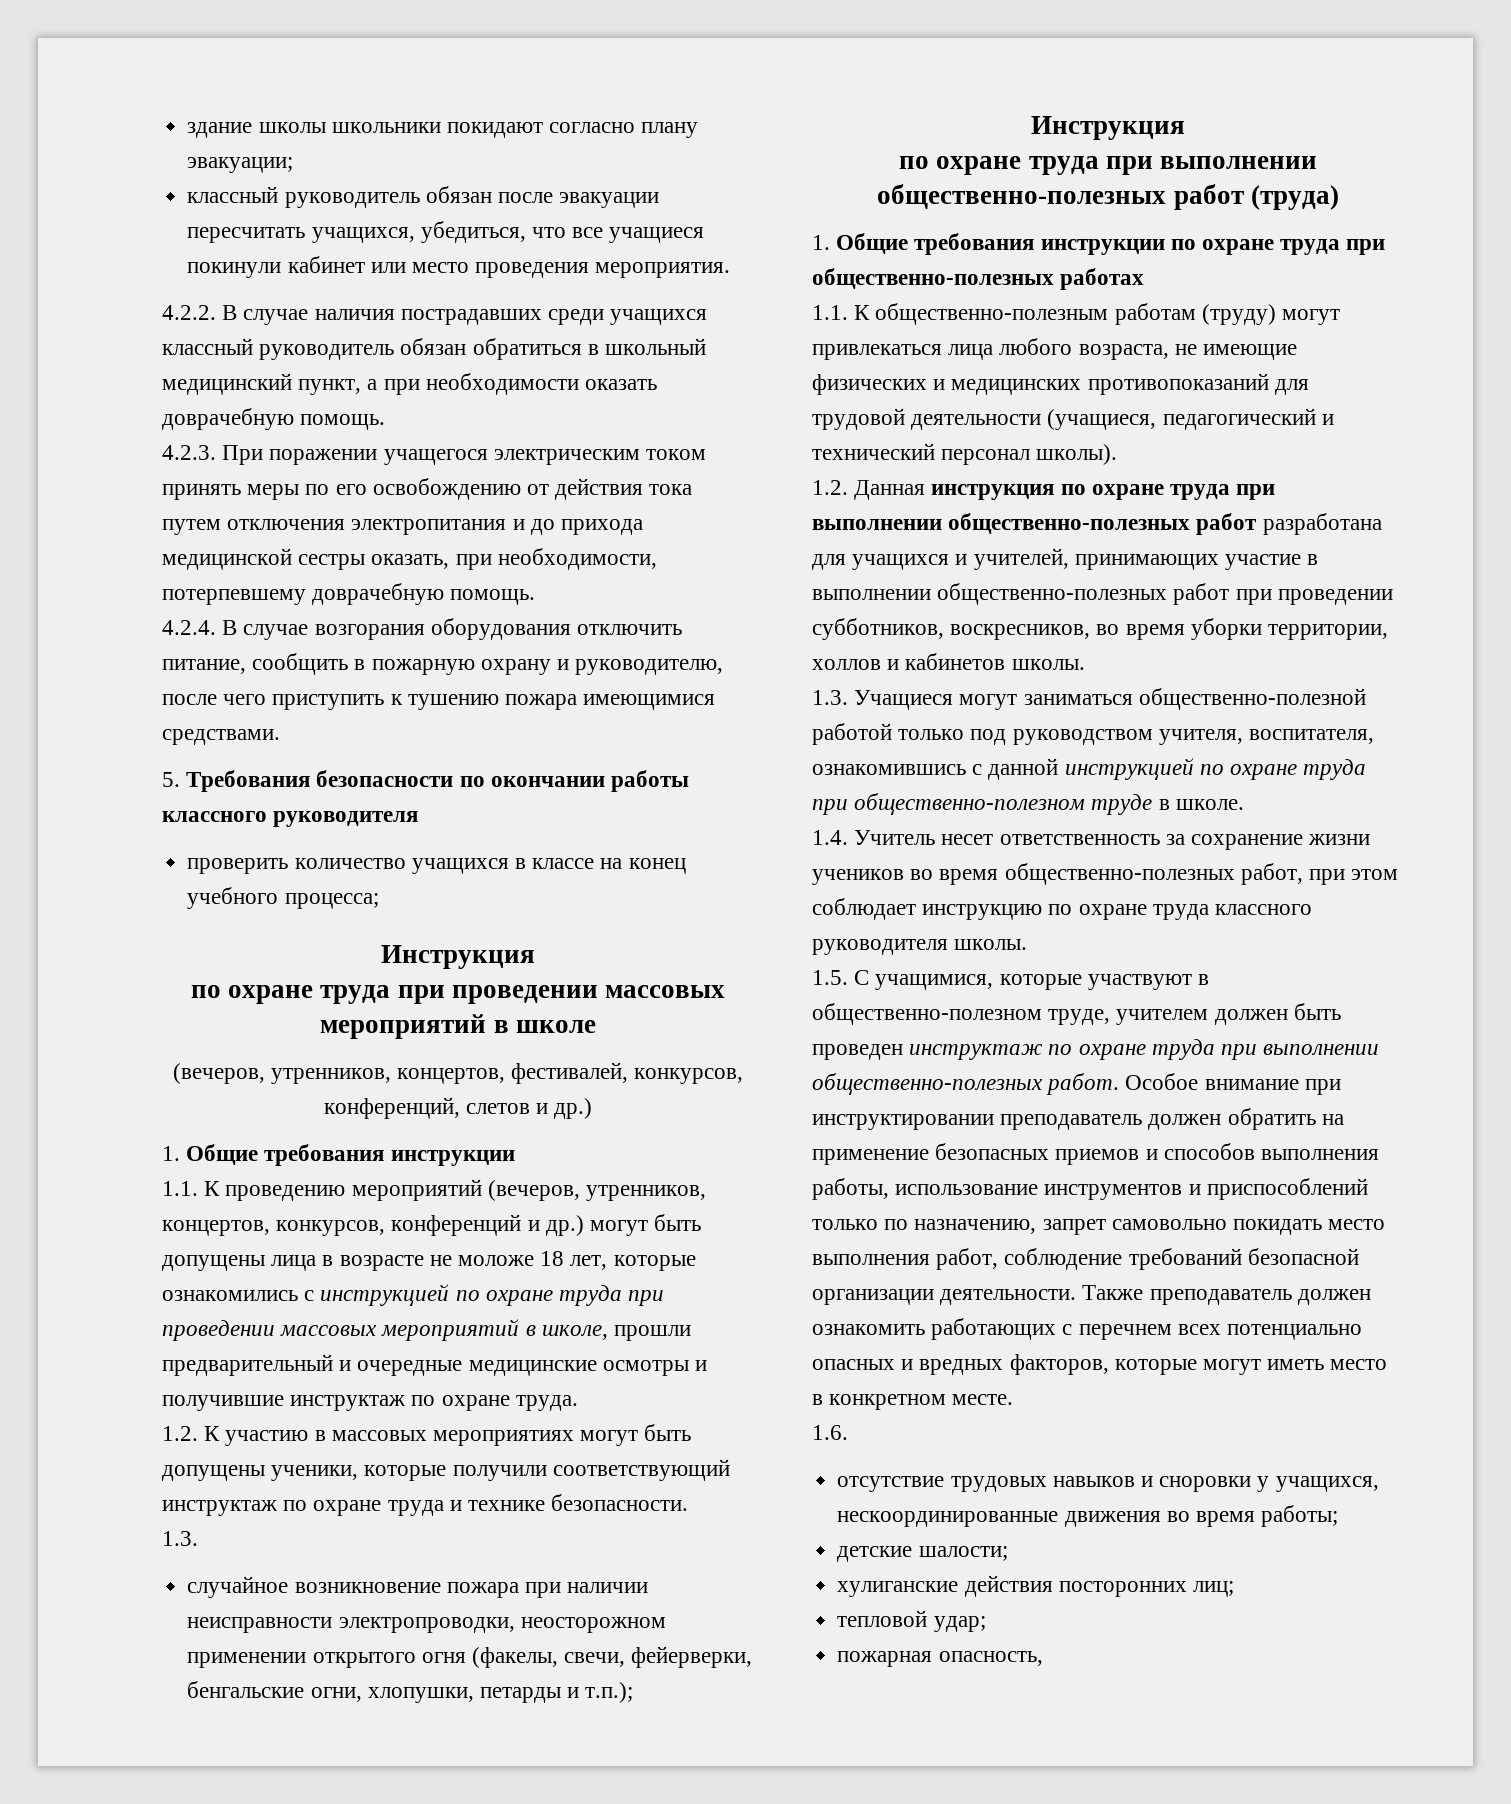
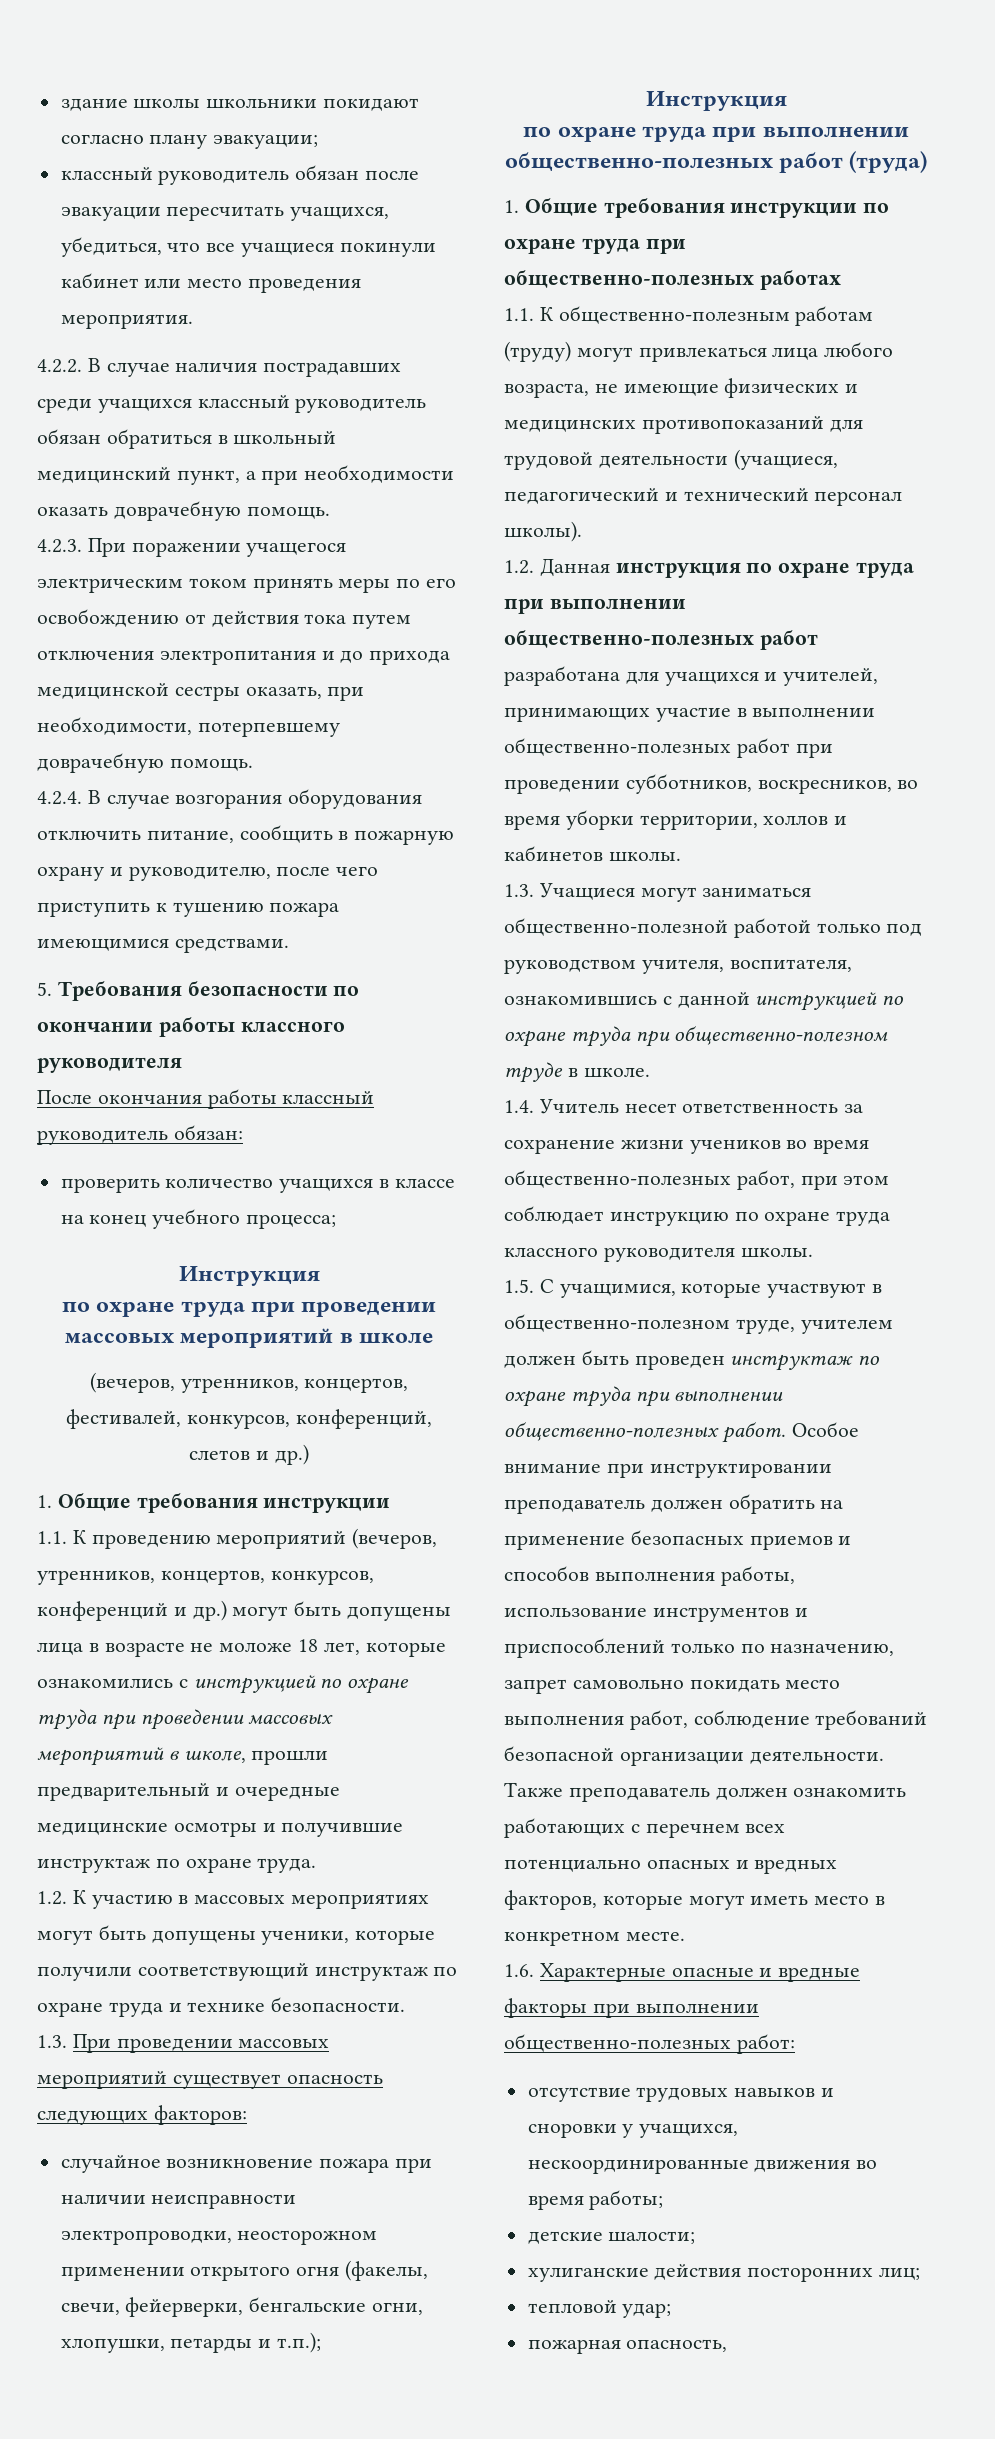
+ После окончания работы классный руководитель обязан:
  1.2. К участию в массовых мероприятиях могут быть допущены ученики, которые получили соответствующий инструктаж по охране труда и технике безопасности.
- 1.3.
+ 1.3. При проведении массовых мероприятий существует опасность следующих факторов:
- 1.6.
+ 1.6. Характерные опасные и вредные факторы при выполнении общественно-полезных работ:

